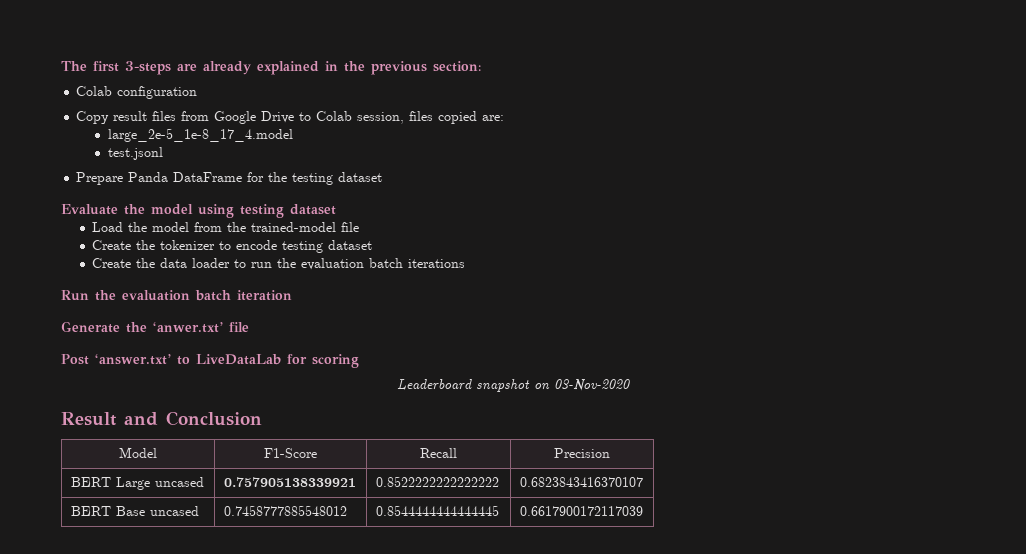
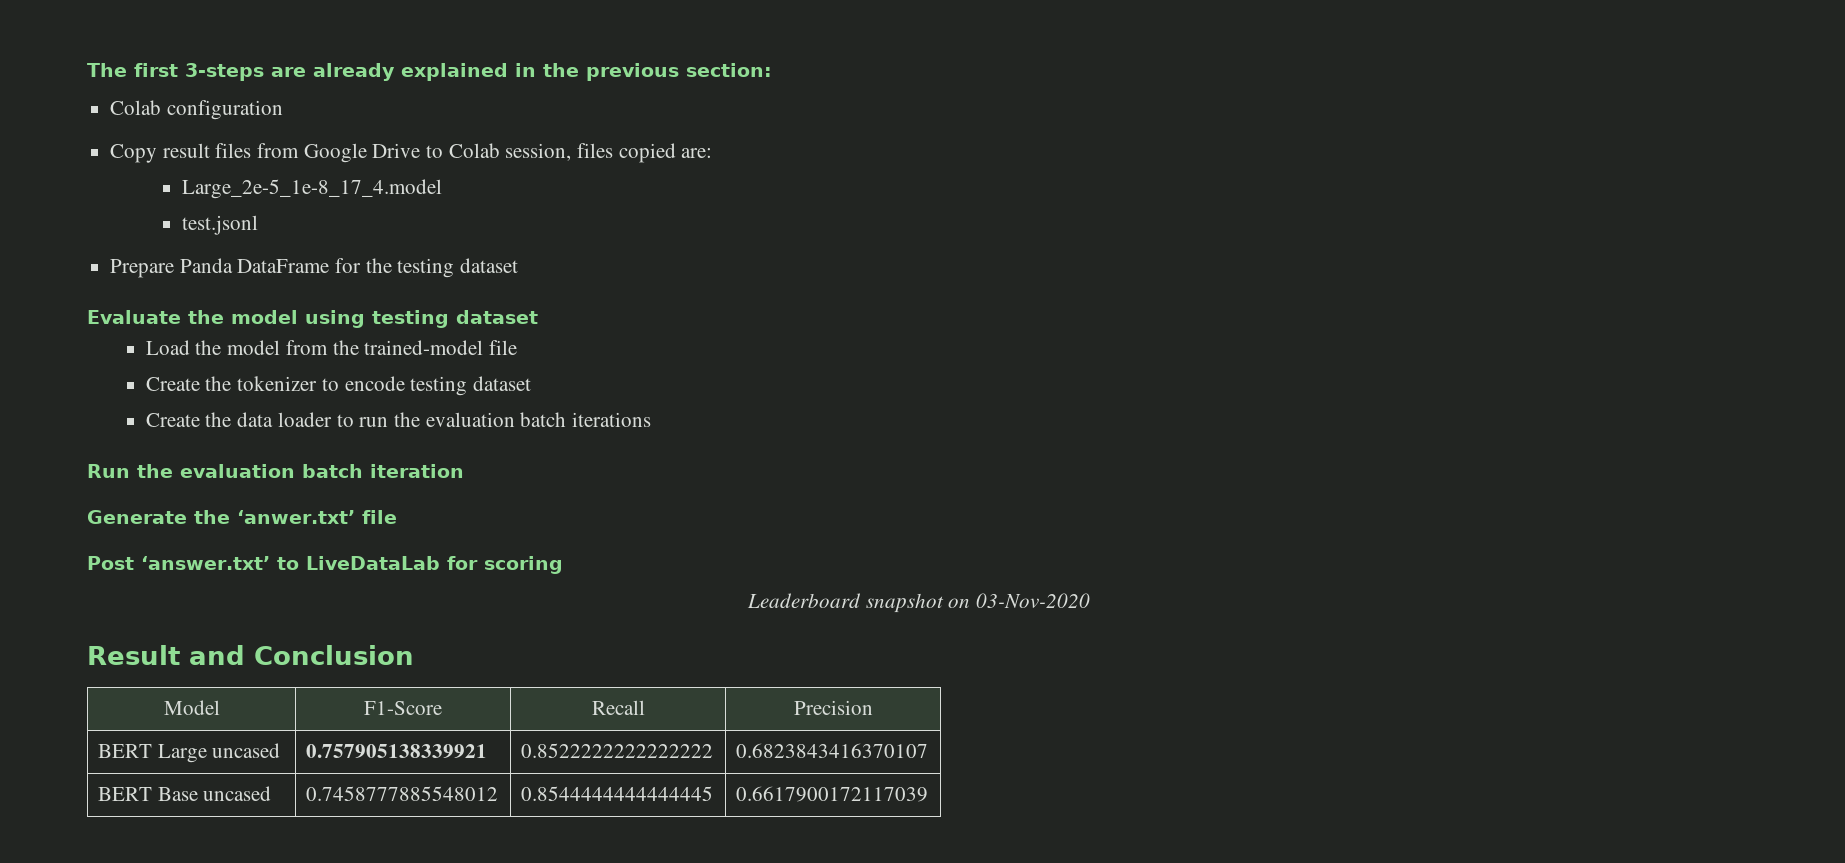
- large_2e-5_1e-8_17_4.model
+ Large_2e-5_1e-8_17_4.model

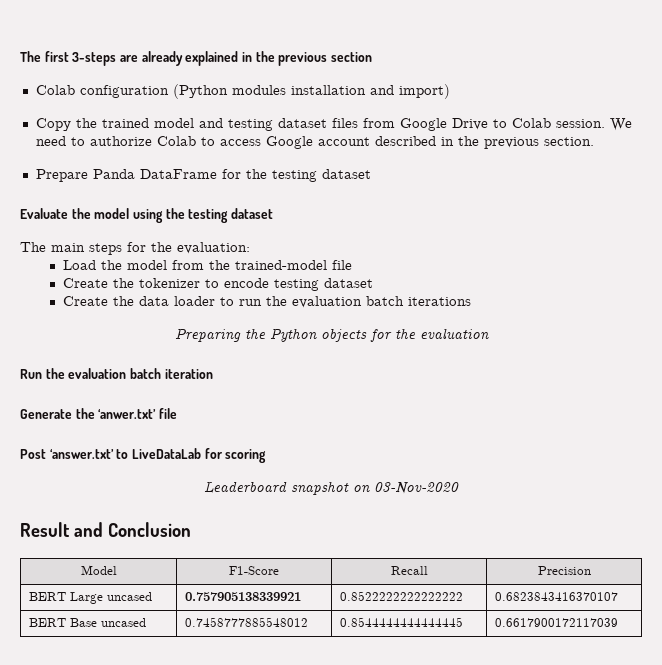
- The first 3-steps are already explained in the previous section:
+ The first 3-steps are already explained in the previous section
- Colab configuration
- Copy result files from Google Drive to Colab session, files copied are:
- Large_2e-5_1e-8_17_4.model
- test.jsonl
+ Colab configuration (Python modules installation and import)
+ Copy the trained model and testing dataset files from Google Drive to Colab session. We need to authorize Colab to access Google account described in the previous section.
- Evaluate the model using testing dataset
+ Evaluate the model using the testing dataset
+ The main steps for the evaluation:
+ Preparing the Python objects for the evaluation

